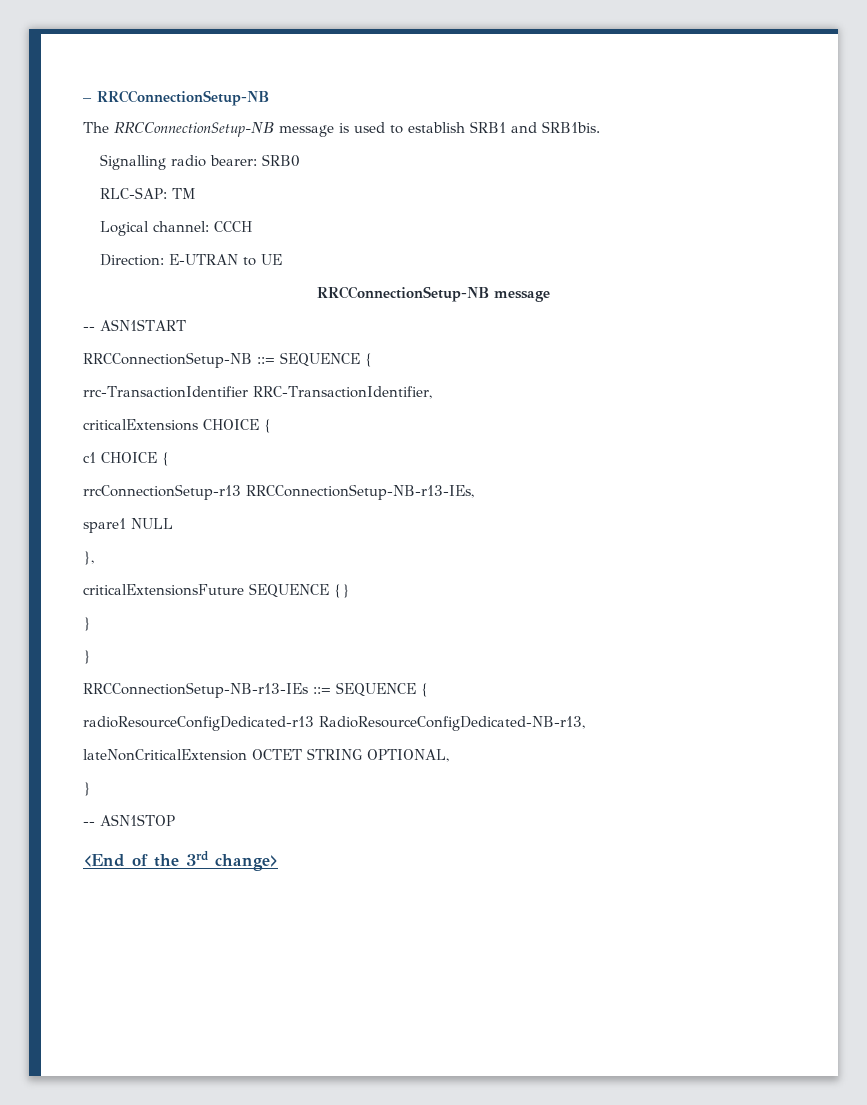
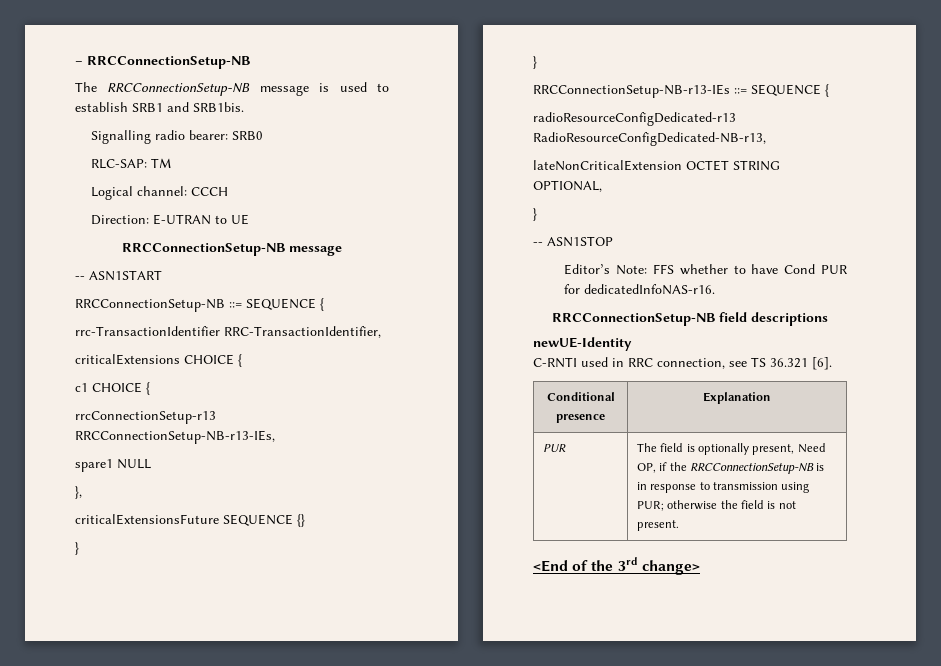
+ Editor’s Note: FFS whether to have Cond PUR for dedicatedInfoNAS-r16.
+ RRCConnectionSetup-NB field descriptions
+ newUE-Identity
+ C-RNTI used in RRC connection, see TS 36.321 [6].
+ Conditional presence | Explanation
+ PUR | The field is optionally present, Need OP, if the RRCConnectionSetup-NB is in response to transmission using PUR; otherwise the field is not present.

